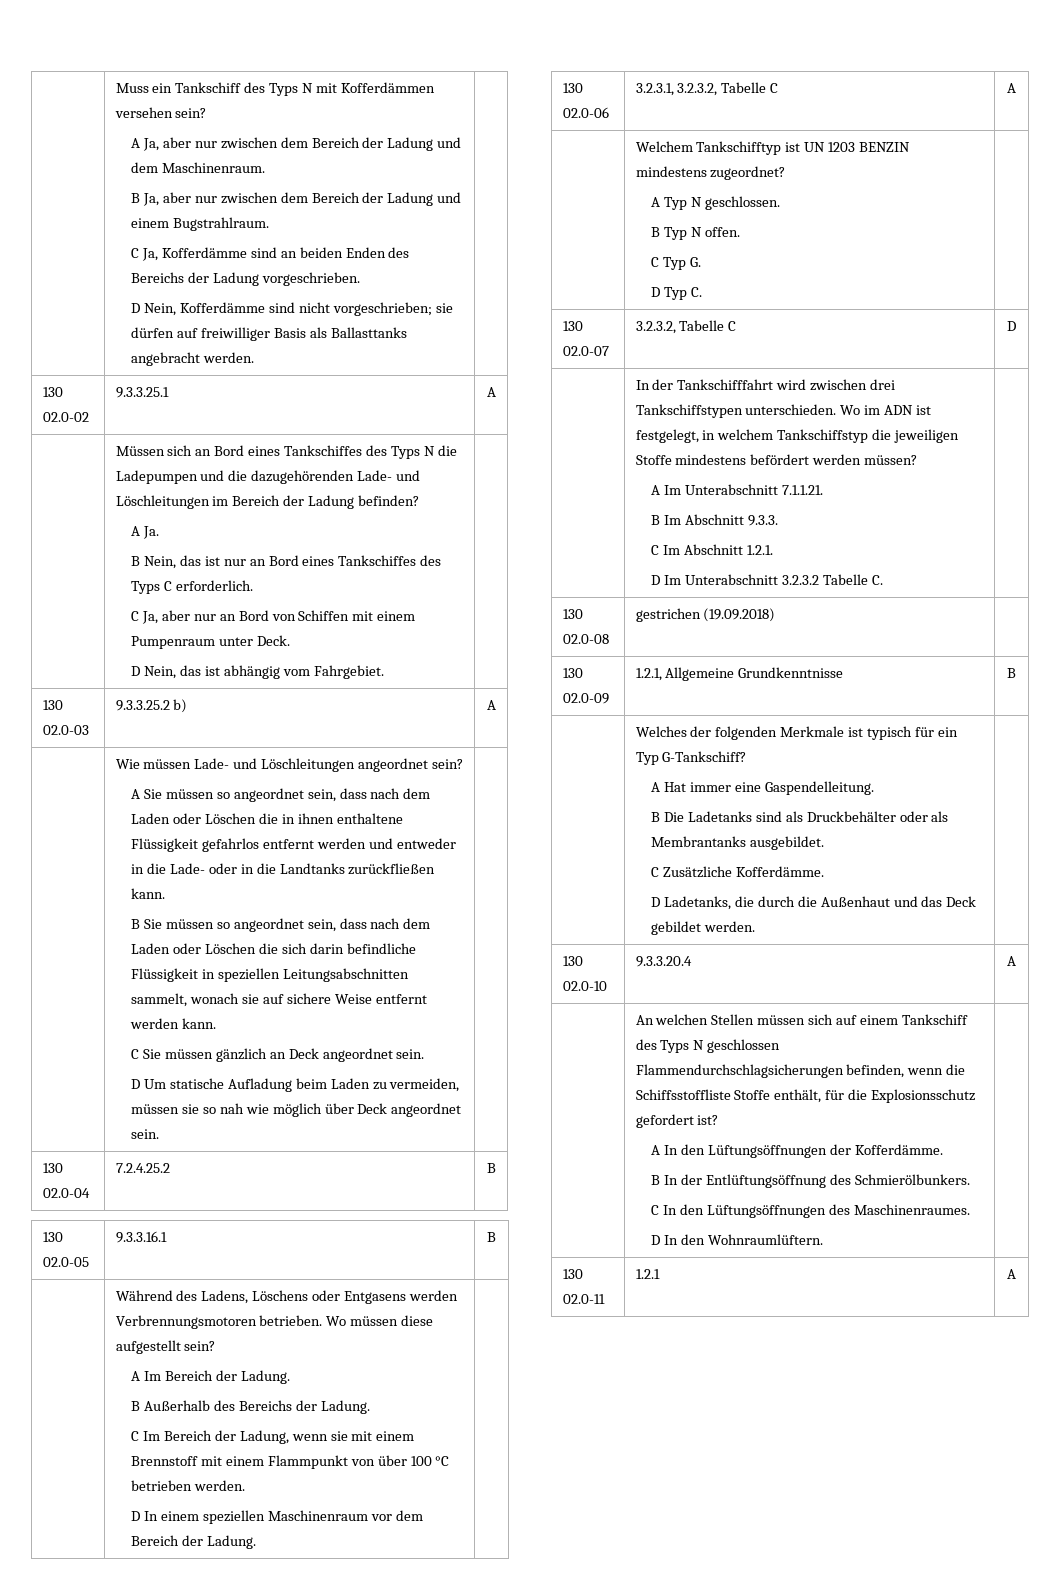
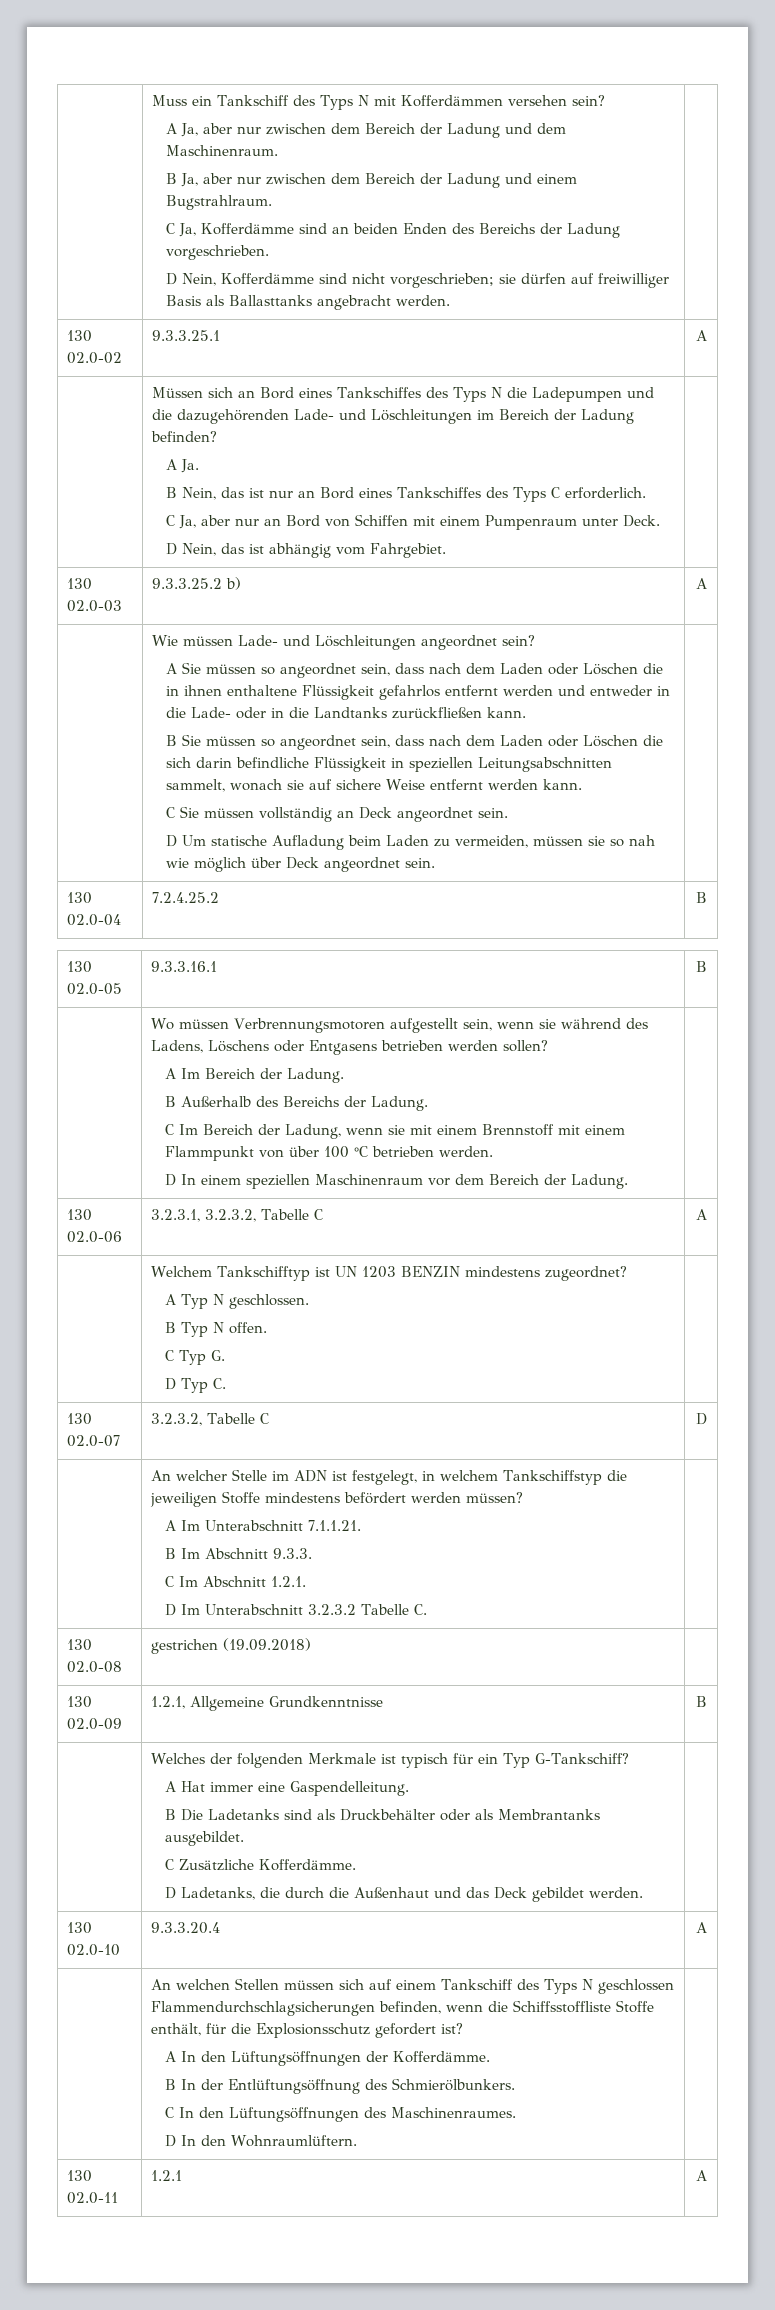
- C Sie müssen gänzlich an Deck angeordnet sein.
+ C Sie müssen vollständig an Deck angeordnet sein.
- Während des Ladens, Löschens oder Entgasens werden Verbrennungsmotoren betrieben. Wo müssen diese aufgestellt sein?
+ Wo müssen Verbrennungsmotoren aufgestellt sein, wenn sie während des Ladens, Löschens oder Entgasens betrieben werden sollen?
- In der Tankschifffahrt wird zwischen drei Tankschiffstypen unterschieden. Wo im ADN ist festgelegt, in welchem Tankschiffstyp die jeweiligen Stoffe mindestens befördert werden müssen?
+ An welcher Stelle im ADN ist festgelegt, in welchem Tankschiffstyp die jeweiligen Stoffe mindestens befördert werden müssen?

